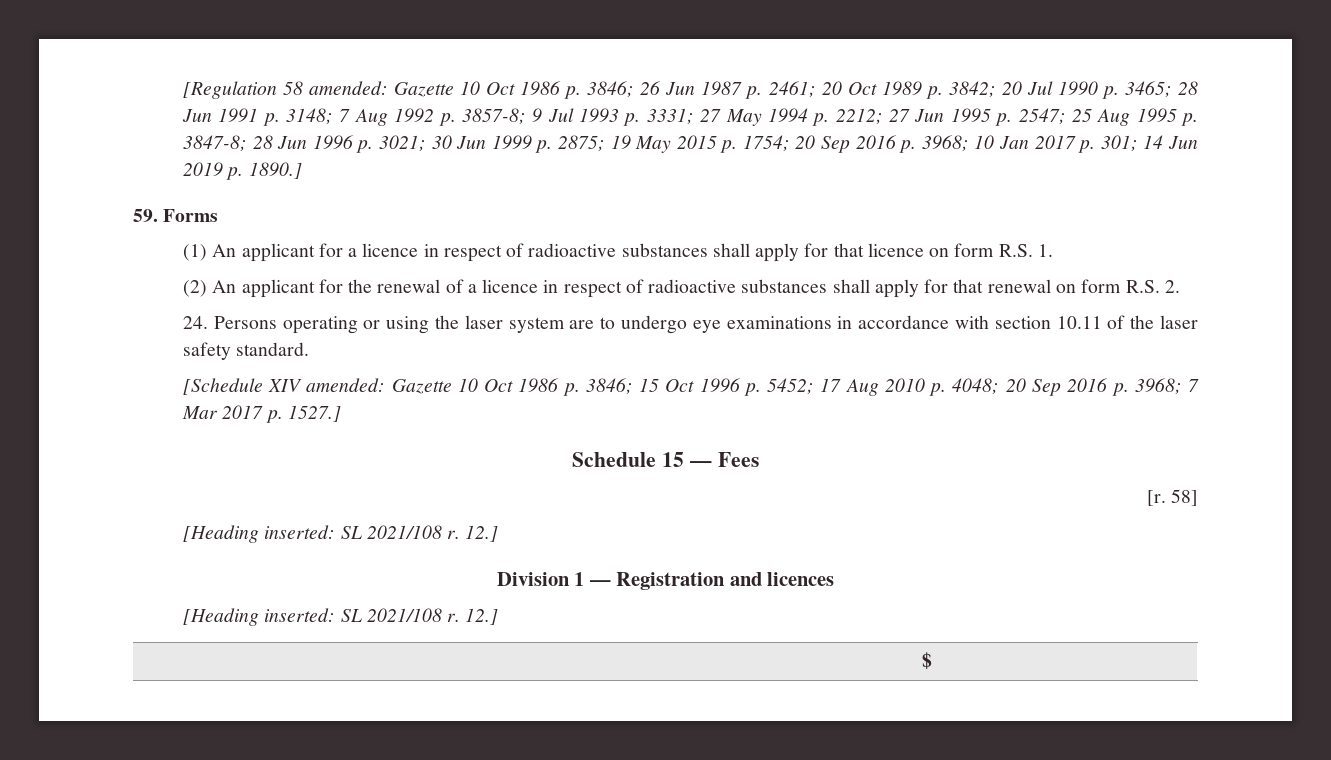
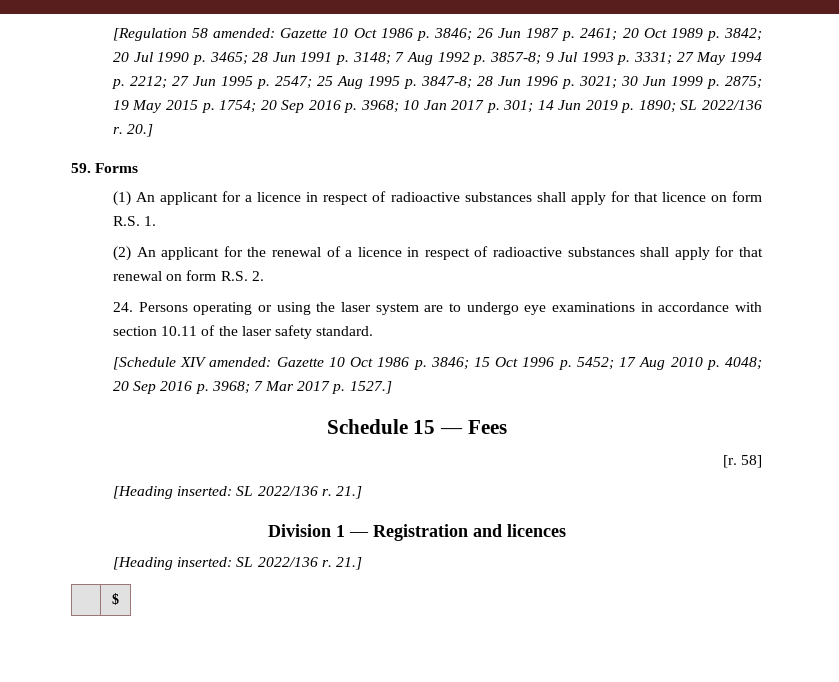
- 14 Jun 2019 p. 1890.]
+ 14 Jun 2019 p. 1890; SL 2022/136 r. 20.]
  58]
- [Heading inserted: SL 2021/108 r. 12.]
+ [Heading inserted: SL 2022/136 r. 21.]
  Division 1 — Registration and licences
- [Heading inserted: SL 2021/108 r. 12.]
+ [Heading inserted: SL 2022/136 r. 21.]

